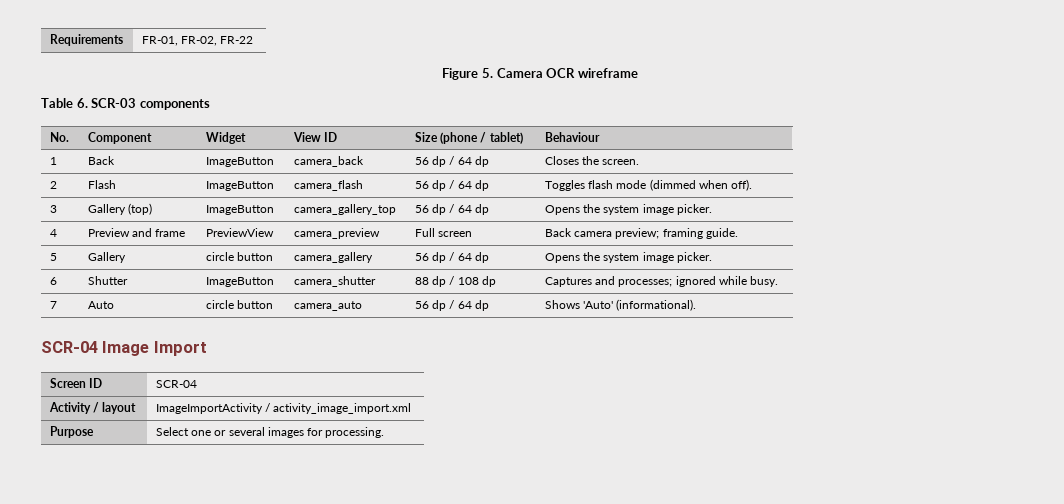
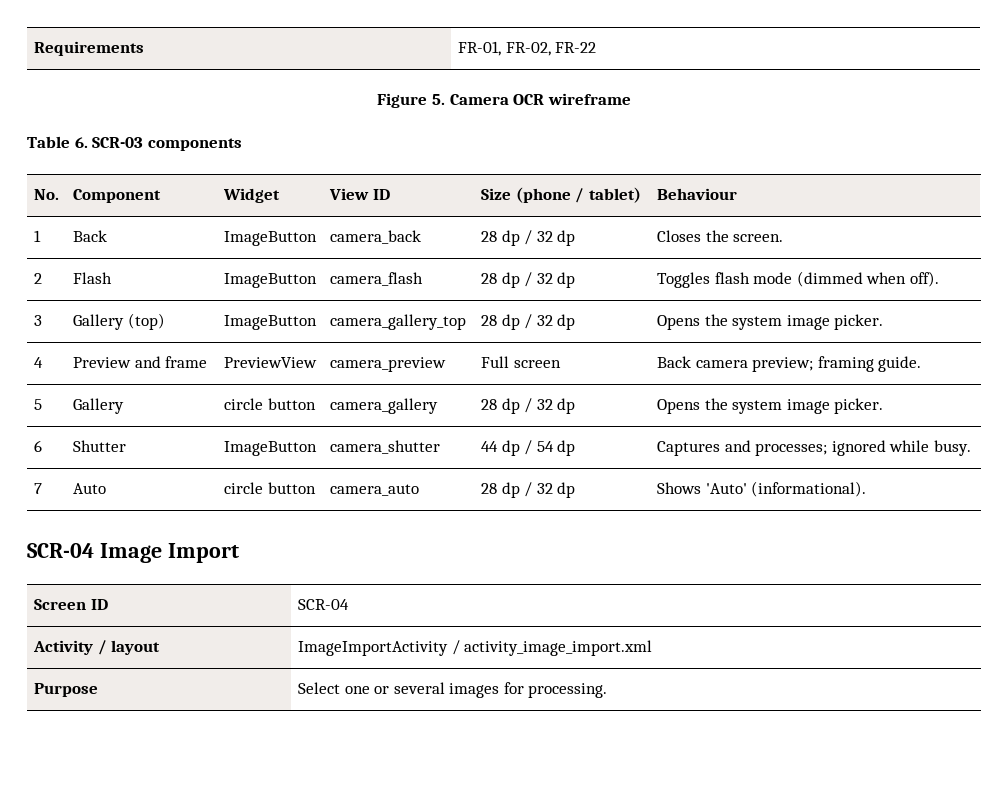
- 1 | Back | ImageButton | camera_back | 56 dp / 64 dp | Closes the screen.
+ 1 | Back | ImageButton | camera_back | 28 dp / 32 dp | Closes the screen.
- 2 | Flash | ImageButton | camera_flash | 56 dp / 64 dp | Toggles flash mode (dimmed when off).
+ 2 | Flash | ImageButton | camera_flash | 28 dp / 32 dp | Toggles flash mode (dimmed when off).
- 3 | Gallery (top) | ImageButton | camera_gallery_top | 56 dp / 64 dp | Opens the system image picker.
+ 3 | Gallery (top) | ImageButton | camera_gallery_top | 28 dp / 32 dp | Opens the system image picker.
- 5 | Gallery | circle button | camera_gallery | 56 dp / 64 dp | Opens the system image picker.
+ 5 | Gallery | circle button | camera_gallery | 28 dp / 32 dp | Opens the system image picker.
- 6 | Shutter | ImageButton | camera_shutter | 88 dp / 108 dp | Captures and processes; ignored while busy.
+ 6 | Shutter | ImageButton | camera_shutter | 44 dp / 54 dp | Captures and processes; ignored while busy.
- 7 | Auto | circle button | camera_auto | 56 dp / 64 dp | Shows 'Auto' (informational).
+ 7 | Auto | circle button | camera_auto | 28 dp / 32 dp | Shows 'Auto' (informational).

